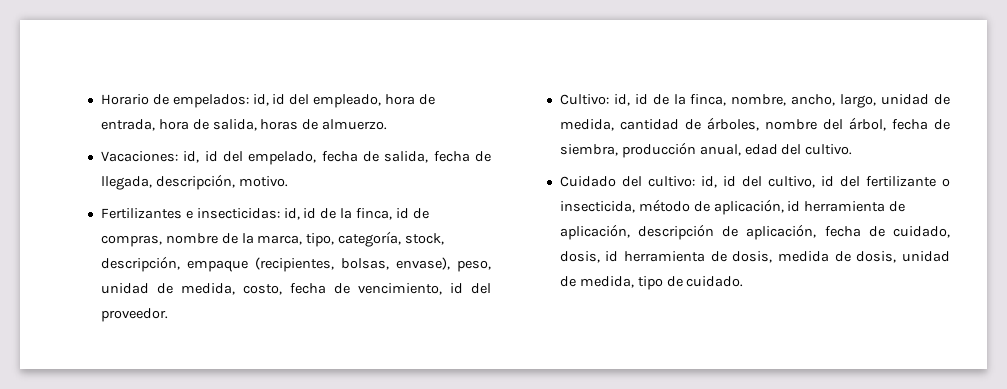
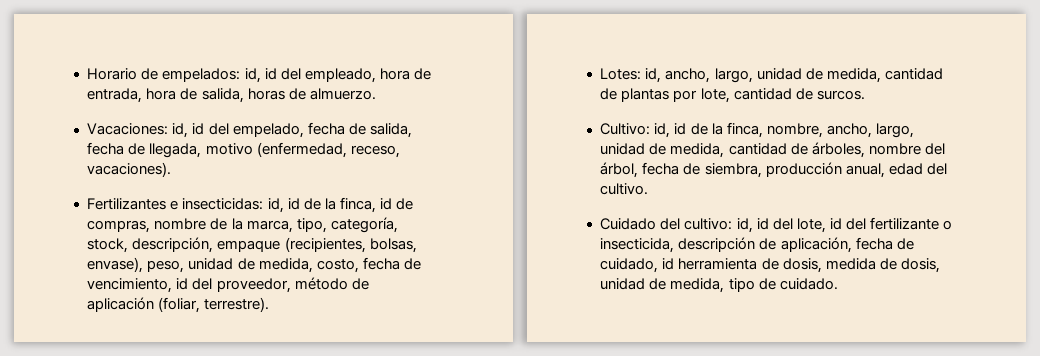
- Vacaciones: id, id del empelado, fecha de salida, fecha de llegada, descripción, motivo.
+ Vacaciones: id, id del empelado, fecha de salida, fecha de llegada, motivo (enfermedad, receso, vacaciones).
- Fertilizantes e insecticidas: id, id de la finca, id de compras, nombre de la marca, tipo, categoría, stock, descripción, empaque (recipientes, bolsas, envase), peso, unidad de medida, costo, fecha de vencimiento, id del proveedor.
+ Fertilizantes e insecticidas: id, id de la finca, id de compras, nombre de la marca, tipo, categoría, stock, descripción, empaque (recipientes, bolsas, envase), peso, unidad de medida, costo, fecha de vencimiento, id del proveedor, método de aplicación (foliar, terrestre).
+ Lotes: id, ancho, largo, unidad de medida, cantidad de plantas por lote, cantidad de surcos.
- Cuidado del cultivo: id, id del cultivo, id del fertilizante o insecticida, método de aplicación, id herramienta de aplicación, descripción de aplicación, fecha de cuidado, dosis, id herramienta de dosis, medida de dosis, unidad de medida, tipo de cuidado.
+ Cuidado del cultivo: id, id del lote, id del fertilizante o insecticida, descripción de aplicación, fecha de cuidado, id herramienta de dosis, medida de dosis, unidad de medida, tipo de cuidado.

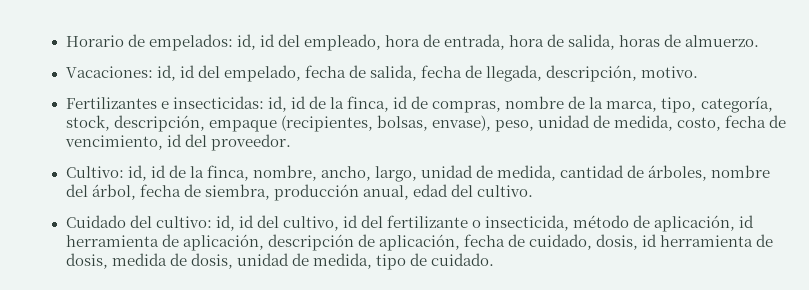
- Vacaciones: id, id del empelado, fecha de salida, fecha de llegada, motivo (enfermedad, receso, vacaciones).
+ Vacaciones: id, id del empelado, fecha de salida, fecha de llegada, descripción, motivo.
- Fertilizantes e insecticidas: id, id de la finca, id de compras, nombre de la marca, tipo, categoría, stock, descripción, empaque (recipientes, bolsas, envase), peso, unidad de medida, costo, fecha de vencimiento, id del proveedor, método de aplicación (foliar, terrestre).
- Lotes: id, ancho, largo, unidad de medida, cantidad de plantas por lote, cantidad de surcos.
+ Fertilizantes e insecticidas: id, id de la finca, id de compras, nombre de la marca, tipo, categoría, stock, descripción, empaque (recipientes, bolsas, envase), peso, unidad de medida, costo, fecha de vencimiento, id del proveedor.
- Cuidado del cultivo: id, id del lote, id del fertilizante o insecticida, descripción de aplicación, fecha de cuidado, id herramienta de dosis, medida de dosis, unidad de medida, tipo de cuidado.
+ Cuidado del cultivo: id, id del cultivo, id del fertilizante o insecticida, método de aplicación, id herramienta de aplicación, descripción de aplicación, fecha de cuidado, dosis, id herramienta de dosis, medida de dosis, unidad de medida, tipo de cuidado.

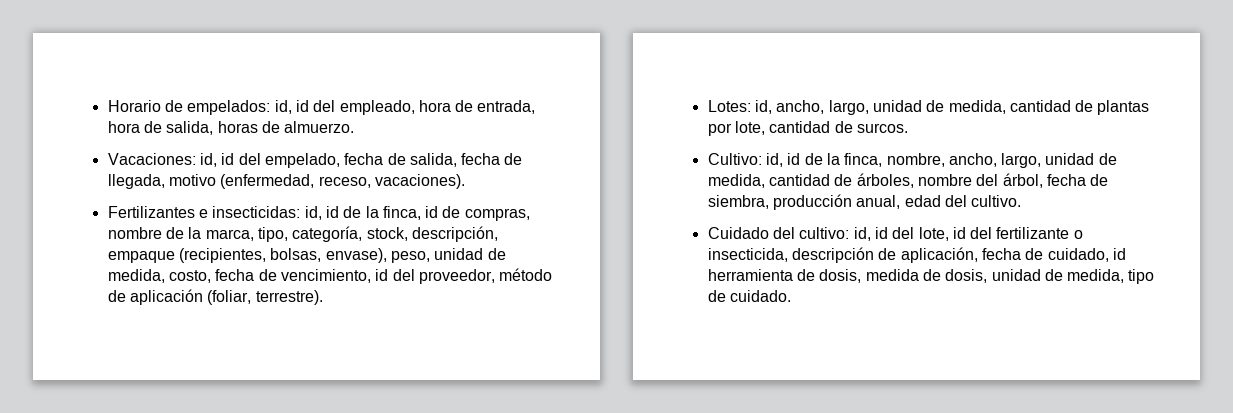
- Vacaciones: id, id del empelado, fecha de salida, fecha de llegada, descripción, motivo.
+ Vacaciones: id, id del empelado, fecha de salida, fecha de llegada, motivo (enfermedad, receso, vacaciones).
- Fertilizantes e insecticidas: id, id de la finca, id de compras, nombre de la marca, tipo, categoría, stock, descripción, empaque (recipientes, bolsas, envase), peso, unidad de medida, costo, fecha de vencimiento, id del proveedor.
+ Fertilizantes e insecticidas: id, id de la finca, id de compras, nombre de la marca, tipo, categoría, stock, descripción, empaque (recipientes, bolsas, envase), peso, unidad de medida, costo, fecha de vencimiento, id del proveedor, método de aplicación (foliar, terrestre).
+ Lotes: id, ancho, largo, unidad de medida, cantidad de plantas por lote, cantidad de surcos.
- Cuidado del cultivo: id, id del cultivo, id del fertilizante o insecticida, método de aplicación, id herramienta de aplicación, descripción de aplicación, fecha de cuidado, dosis, id herramienta de dosis, medida de dosis, unidad de medida, tipo de cuidado.
+ Cuidado del cultivo: id, id del lote, id del fertilizante o insecticida, descripción de aplicación, fecha de cuidado, id herramienta de dosis, medida de dosis, unidad de medida, tipo de cuidado.

